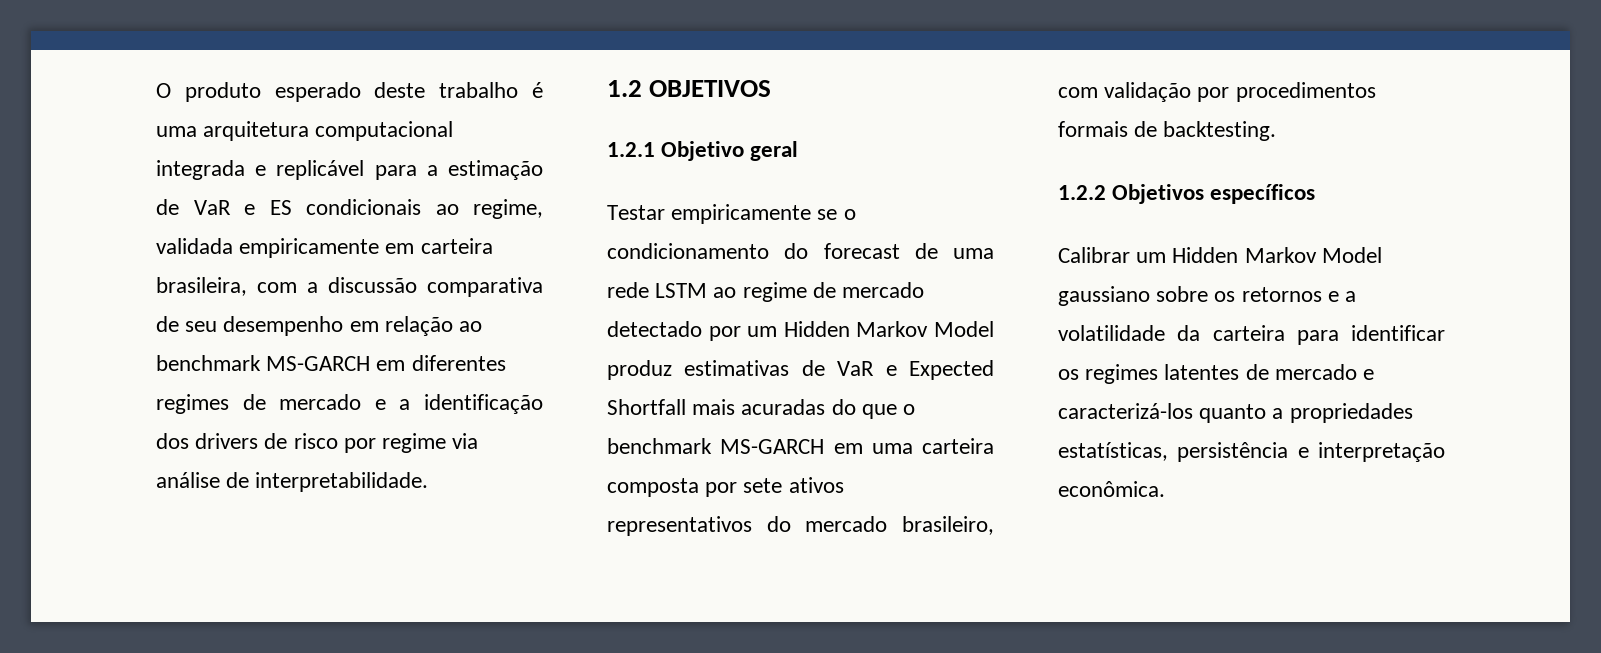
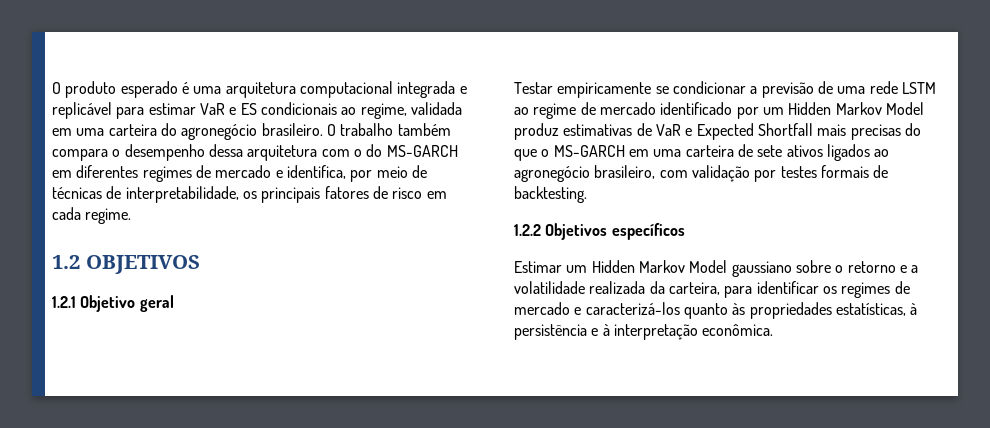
- O produto esperado deste trabalho é uma arquitetura computacional integrada e replicável para a estimação de VaR e ES condicionais ao regime, validada empiricamente em carteira brasileira, com a discussão comparativa de seu desempenho em relação ao benchmark MS-GARCH em diferentes regimes de mercado e a identificação dos drivers de risco por regime via análise de interpretabilidade.
+ O produto esperado é uma arquitetura computacional integrada e replicável para estimar VaR e ES condicionais ao regime, validada em uma carteira do agronegócio brasileiro. O trabalho também compara o desempenho dessa arquitetura com o do MS-GARCH em diferentes regimes de mercado e identifica, por meio de técnicas de interpretabilidade, os principais fatores de risco em cada regime.
- Testar empiricamente se o condicionamento do forecast de uma rede LSTM ao regime de mercado detectado por um Hidden Markov Model produz estimativas de VaR e Expected Shortfall mais acuradas do que o benchmark MS-GARCH em uma carteira composta por sete ativos representativos do mercado brasileiro, com validação por procedimentos formais de backtesting.
+ Testar empiricamente se condicionar a previsão de uma rede LSTM ao regime de mercado identificado por um Hidden Markov Model produz estimativas de VaR e Expected Shortfall mais precisas do que o MS-GARCH em uma carteira de sete ativos ligados ao agronegócio brasileiro, com validação por testes formais de backtesting.
- Calibrar um Hidden Markov Model gaussiano sobre os retornos e a volatilidade da carteira para identificar os regimes latentes de mercado e caracterizá-los quanto a propriedades estatísticas, persistência e interpretação econômica.
+ Estimar um Hidden Markov Model gaussiano sobre o retorno e a volatilidade realizada da carteira, para identificar os regimes de mercado e caracterizá-los quanto às propriedades estatísticas, à persistência e à interpretação econômica.

